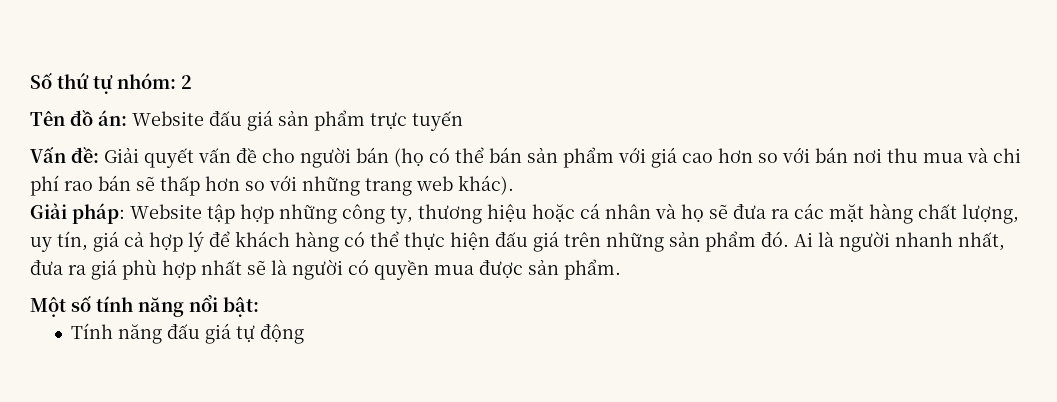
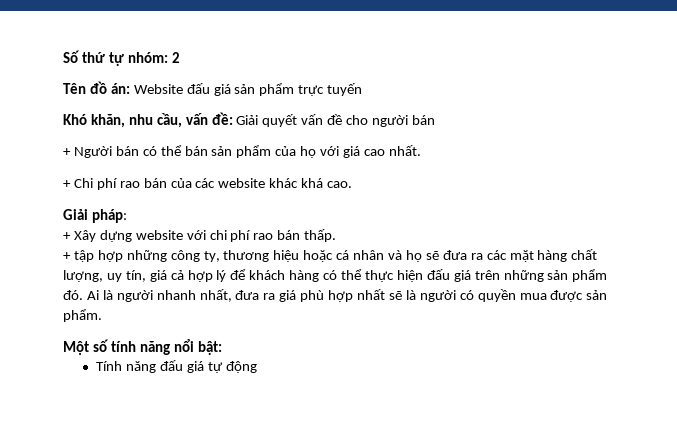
- Vấn đề: Giải quyết vấn đề cho người bán (họ có thể bán sản phẩm với giá cao hơn so với bán nơi thu mua và chi phí rao bán sẽ thấp hơn so với những trang web khác).
- Giải pháp: Website tập hợp những công ty, thương hiệu hoặc cá nhân và họ sẽ đưa ra các mặt hàng chất lượng, uy tín, giá cả hợp lý để khách hàng có thể thực hiện đấu giá trên những sản phẩm đó.
+ Khó khăn, nhu cầu, vấn đề: Giải quyết vấn đề cho người bán
+ + Người bán có thể bán sản phẩm của họ với giá cao nhất.
+ + Chi phí rao bán của các website khác khá cao.
+ Giải pháp:
+ + Xây dựng website với chi phí rao bán thấp.
+ + tập hợp những công ty, thương hiệu hoặc cá nhân và họ sẽ đưa ra các mặt hàng chất lượng, uy tín, giá cả hợp lý để khách hàng có thể thực hiện đấu giá trên những sản phẩm đó.

